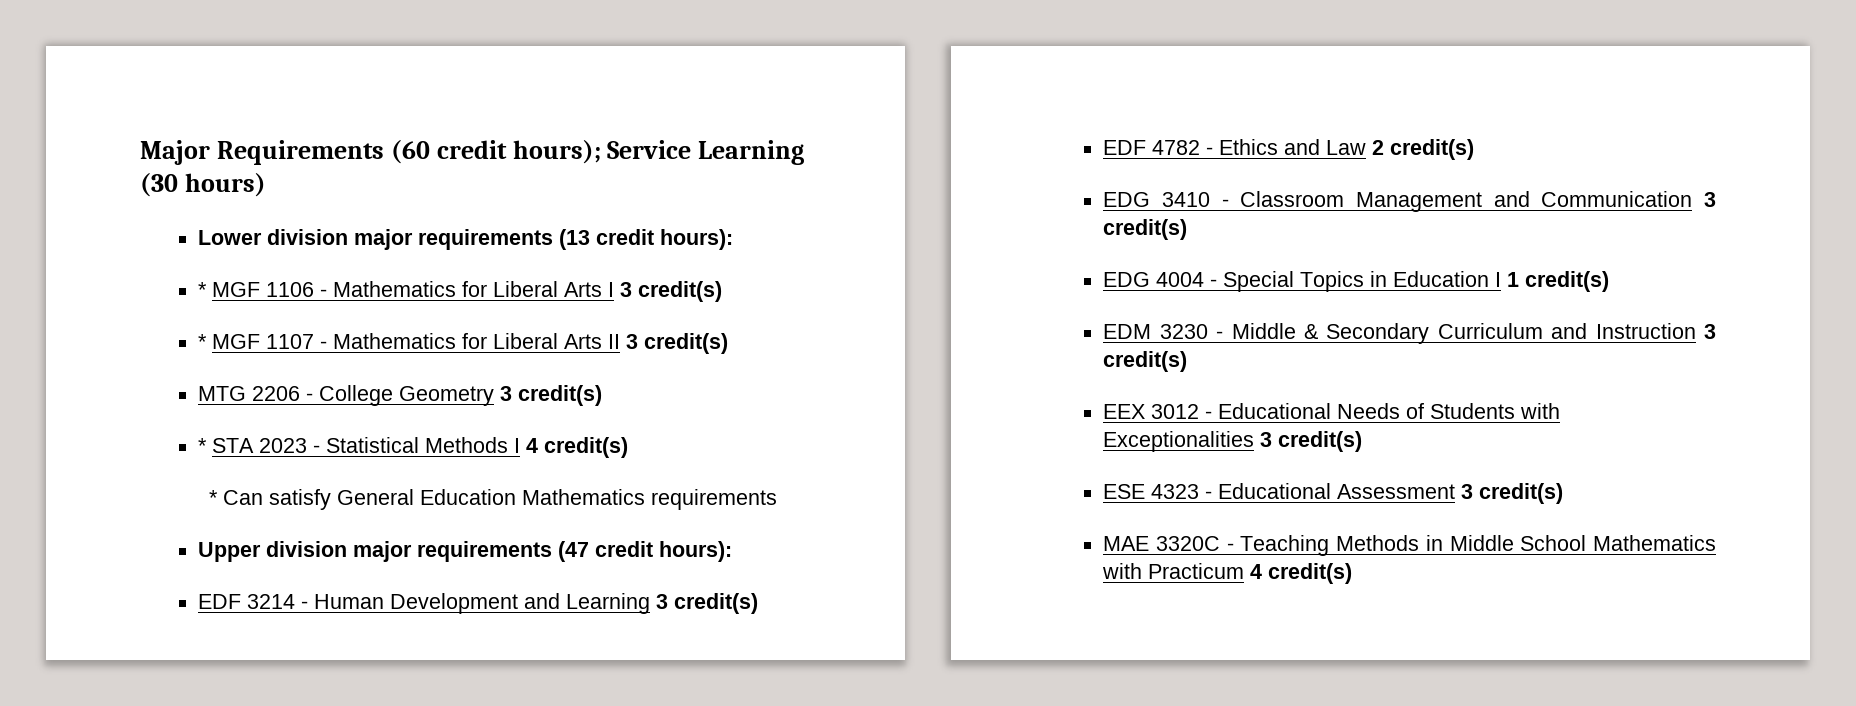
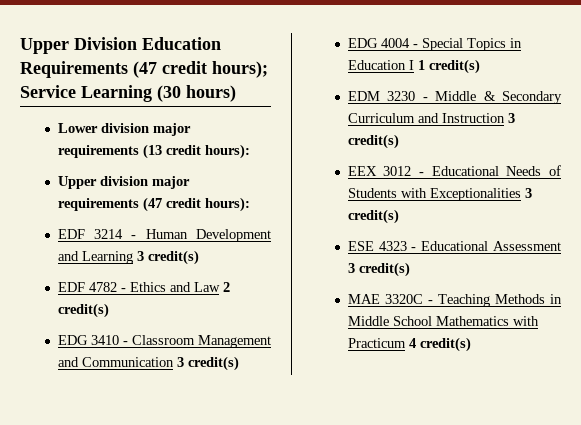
- Major Requirements (60 credit hours); Service Learning (30 hours)
+ Upper Division Education Requirements (47 credit hours); Service Learning (30 hours)
- * MGF 1106 - Mathematics for Liberal Arts I 3 credit(s)
- * MGF 1107 - Mathematics for Liberal Arts II 3 credit(s)
- MTG 2206 - College Geometry 3 credit(s)
- * STA 2023 - Statistical Methods I 4 credit(s)
- * Can satisfy General Education Mathematics requirements

